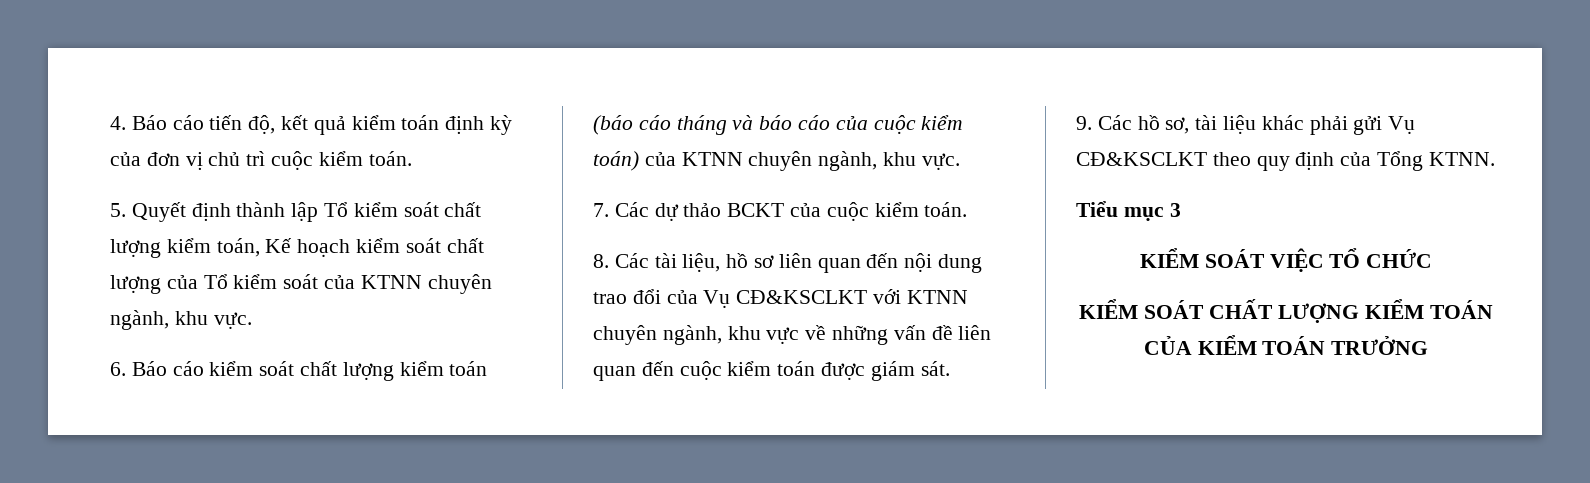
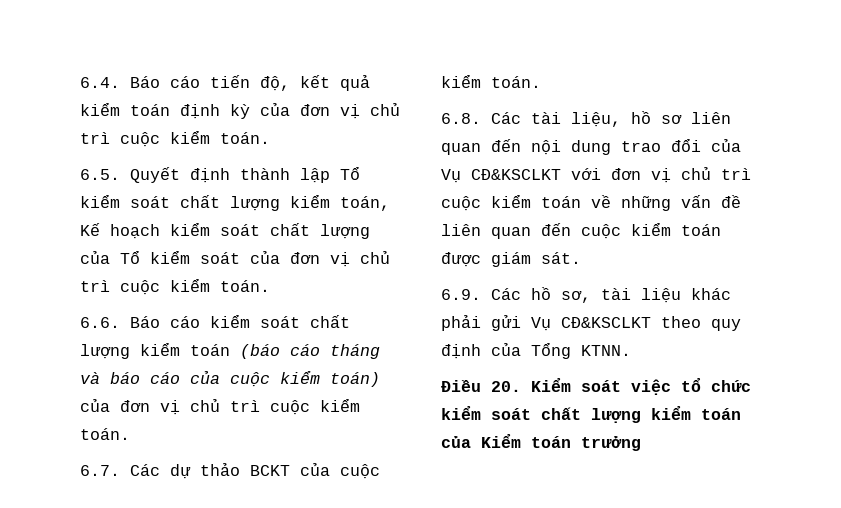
- 4. Báo cáo tiến độ, kết quả kiểm toán định kỳ của đơn vị chủ trì cuộc kiểm toán.
+ 6.4. Báo cáo tiến độ, kết quả kiểm toán định kỳ của đơn vị chủ trì cuộc kiểm toán.
- 5. Quyết định thành lập Tổ kiểm soát chất lượng kiểm toán, Kế hoạch kiểm soát chất lượng của Tổ kiểm soát của KTNN chuyên ngành, khu vực.
- 6. Báo cáo kiểm soát chất lượng kiểm toán (báo cáo tháng và báo cáo của cuộc kiểm toán) của KTNN chuyên ngành, khu vực.
- 7. Các dự thảo BCKT của cuộc kiểm toán.
+ 6.5. Quyết định thành lập Tổ kiểm soát chất lượng kiểm toán, Kế hoạch kiểm soát chất lượng của Tổ kiểm soát của đơn vị chủ trì cuộc kiểm toán.
+ 6.6. Báo cáo kiểm soát chất lượng kiểm toán (báo cáo tháng và báo cáo của cuộc kiểm toán) của đơn vị chủ trì cuộc kiểm toán.
+ 6.7. Các dự thảo BCKT của cuộc kiểm toán.
- 8. Các tài liệu, hồ sơ liên quan đến nội dung trao đổi của Vụ CĐ&KSCLKT với KTNN chuyên ngành, khu vực về những vấn đề liên quan đến cuộc kiểm toán được giám sát.
+ 6.8. Các tài liệu, hồ sơ liên quan đến nội dung trao đổi của Vụ CĐ&KSCLKT với đơn vị chủ trì cuộc kiểm toán về những vấn đề liên quan đến cuộc kiểm toán được giám sát.
- 9. Các hồ sơ, tài liệu khác phải gửi Vụ CĐ&KSCLKT theo quy định của Tổng KTNN.
+ 6.9. Các hồ sơ, tài liệu khác phải gửi Vụ CĐ&KSCLKT theo quy định của Tổng KTNN.
- Tiểu mục 3
- KIỂM SOÁT VIỆC TỔ CHỨC
- KIỂM SOÁT CHẤT LƯỢNG KIỂM TOÁN CỦA KIỂM TOÁN TRƯỞNG
+ Điều 20. Kiểm soát việc tổ chức kiểm soát chất lượng kiểm toán của Kiểm toán trưởng

